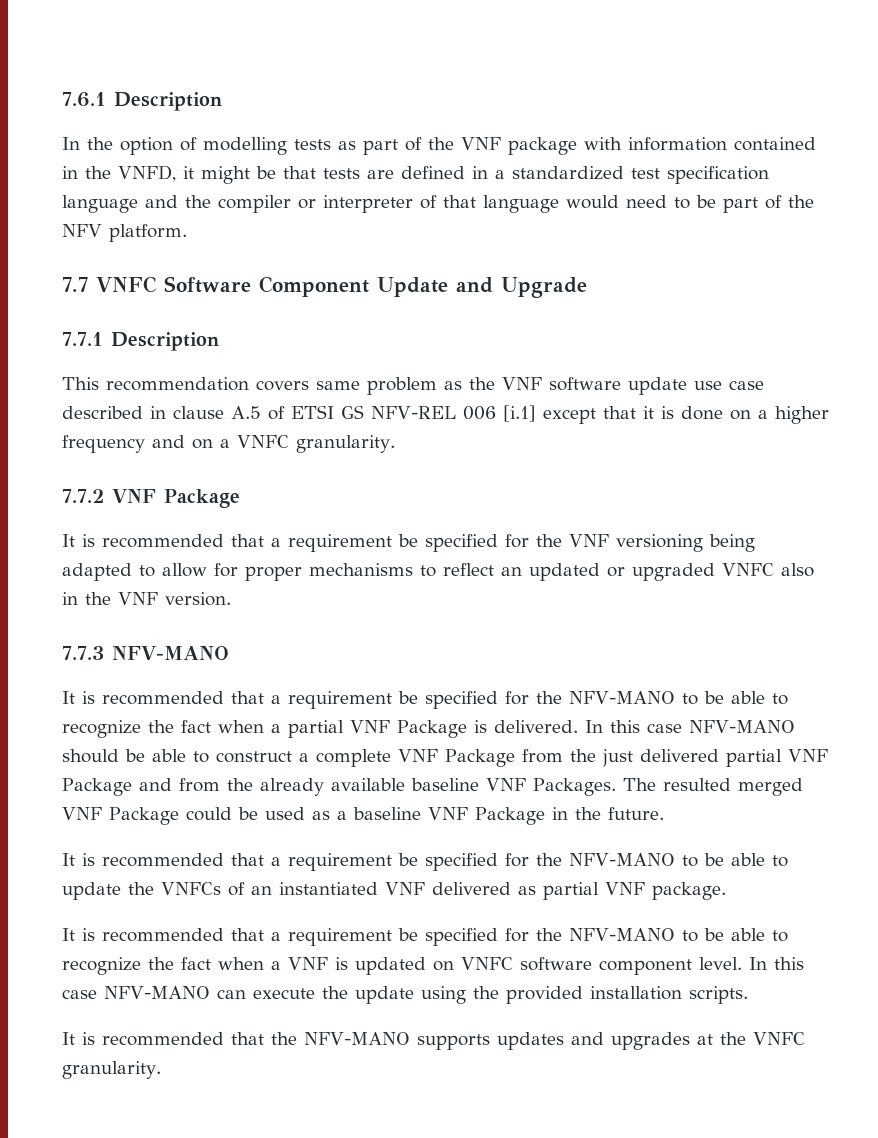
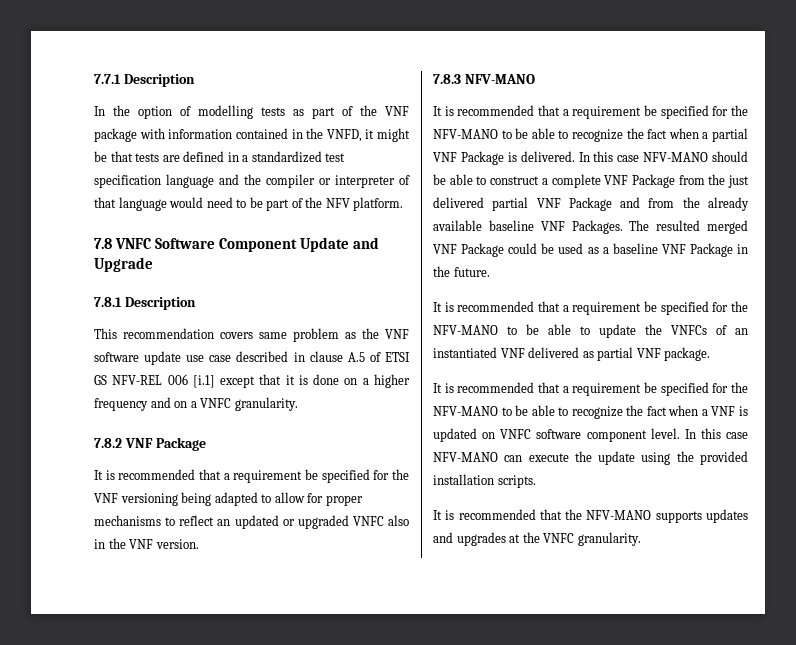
- 7.6.1 Description
+ 7.7.1 Description
- 7.7 VNFC Software Component Update and Upgrade
+ 7.8 VNFC Software Component Update and Upgrade
- 7.7.1 Description
+ 7.8.1 Description
- 7.7.2 VNF Package
+ 7.8.2 VNF Package
- 7.7.3 NFV-MANO
+ 7.8.3 NFV-MANO

